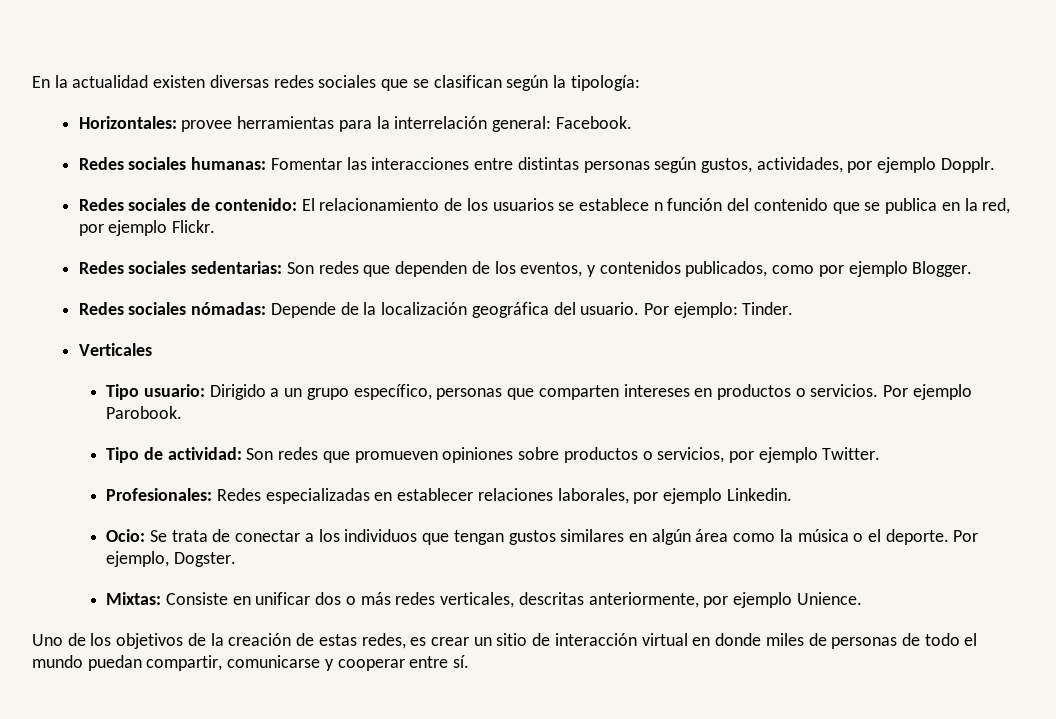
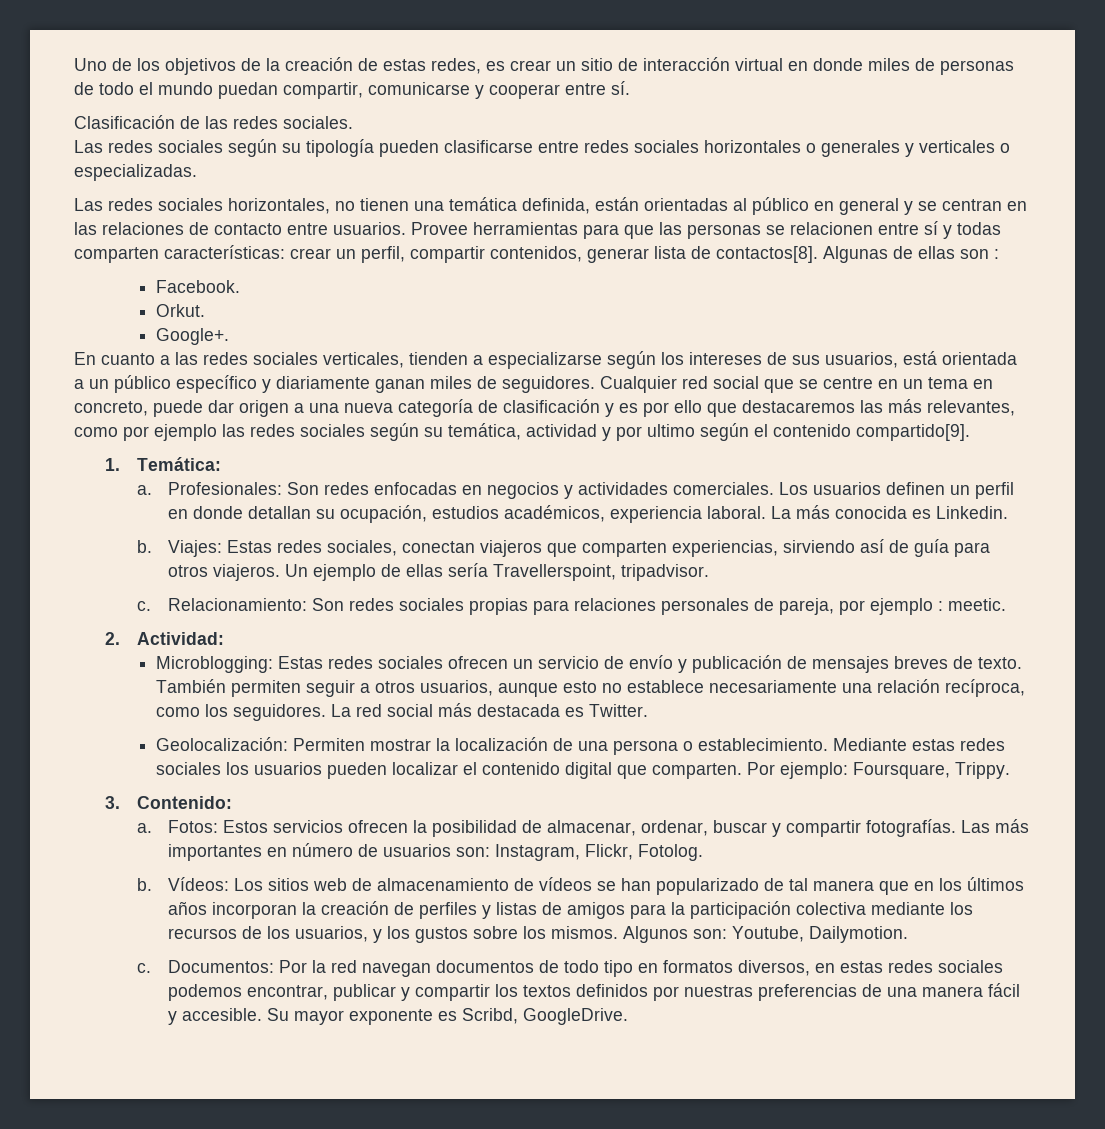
- En la actualidad existen diversas redes sociales que se clasifican según la tipología:
- Horizontales: provee herramientas para la interrelación general: Facebook.
- Redes sociales humanas: Fomentar las interacciones entre distintas personas según gustos, actividades, por ejemplo Dopplr.
- Redes sociales de contenido: El relacionamiento de los usuarios se establece n función del contenido que se publica en la red, por ejemplo Flickr.
- Redes sociales sedentarias: Son redes que dependen de los eventos, y contenidos publicados, como por ejemplo Blogger.
- Redes sociales nómadas: Depende de la localización geográfica del usuario. Por ejemplo: Tinder.
- Verticales
- Tipo usuario: Dirigido a un grupo específico, personas que comparten intereses en productos o servicios. Por ejemplo Parobook.
- Tipo de actividad: Son redes que promueven opiniones sobre productos o servicios, por ejemplo Twitter.
- Profesionales: Redes especializadas en establecer relaciones laborales, por ejemplo Linkedin.
- Ocio: Se trata de conectar a los individuos que tengan gustos similares en algún área como la música o el deporte. Por ejemplo, Dogster.
- Mixtas: Consiste en unificar dos o más redes verticales, descritas anteriormente, por ejemplo Unience.
+ Clasificación de las redes sociales.
+ Las redes sociales según su tipología pueden clasificarse entre redes sociales horizontales o generales y verticales o especializadas.
+ Las redes sociales horizontales, no tienen una temática definida, están orientadas al público en general y se centran en las relaciones de contacto entre usuarios. Provee herramientas para que las personas se relacionen entre sí y todas comparten características: crear un perfil, compartir contenidos, generar lista de contactos[8]. Algunas de ellas son :
+ Facebook.
+ Orkut.
+ Google+.
+ En cuanto a las redes sociales verticales, tienden a especializarse según los intereses de sus usuarios, está orientada a un público específico y diariamente ganan miles de seguidores. Cualquier red social que se centre en un tema en concreto, puede dar origen a una nueva categoría de clasificación y es por ello que destacaremos las más relevantes, como por ejemplo las redes sociales según su temática, actividad y por ultimo según el contenido compartido[9].
+ 1. Temática:
+ a. Profesionales: Son redes enfocadas en negocios y actividades comerciales. Los usuarios definen un perfil en donde detallan su ocupación, estudios académicos, experiencia laboral. La más conocida es Linkedin.
+ b. Viajes: Estas redes sociales, conectan viajeros que comparten experiencias, sirviendo así de guía para otros viajeros. Un ejemplo de ellas sería Travellerspoint, tripadvisor.
+ c. Relacionamiento: Son redes sociales propias para relaciones personales de pareja, por ejemplo : meetic.
+ 2. Actividad:
+ Microblogging: Estas redes sociales ofrecen un servicio de envío y publicación de mensajes breves de texto. También permiten seguir a otros usuarios, aunque esto no establece necesariamente una relación recíproca, como los seguidores. La red social más destacada es Twitter.
+ Geolocalización: Permiten mostrar la localización de una persona o establecimiento. Mediante estas redes sociales los usuarios pueden localizar el contenido digital que comparten. Por ejemplo: Foursquare, Trippy.
+ 3. Contenido:
+ a. Fotos: Estos servicios ofrecen la posibilidad de almacenar, ordenar, buscar y compartir fotografías. Las más importantes en número de usuarios son: Instagram, Flickr, Fotolog.
+ b. Vídeos: Los sitios web de almacenamiento de vídeos se han popularizado de tal manera que en los últimos años incorporan la creación de perfiles y listas de amigos para la participación colectiva mediante los recursos de los usuarios, y los gustos sobre los mismos. Algunos son: Youtube, Dailymotion.
+ c. Documentos: Por la red navegan documentos de todo tipo en formatos diversos, en estas redes sociales podemos encontrar, publicar y compartir los textos definidos por nuestras preferencias de una manera fácil y accesible. Su mayor exponente es Scribd, GoogleDrive.

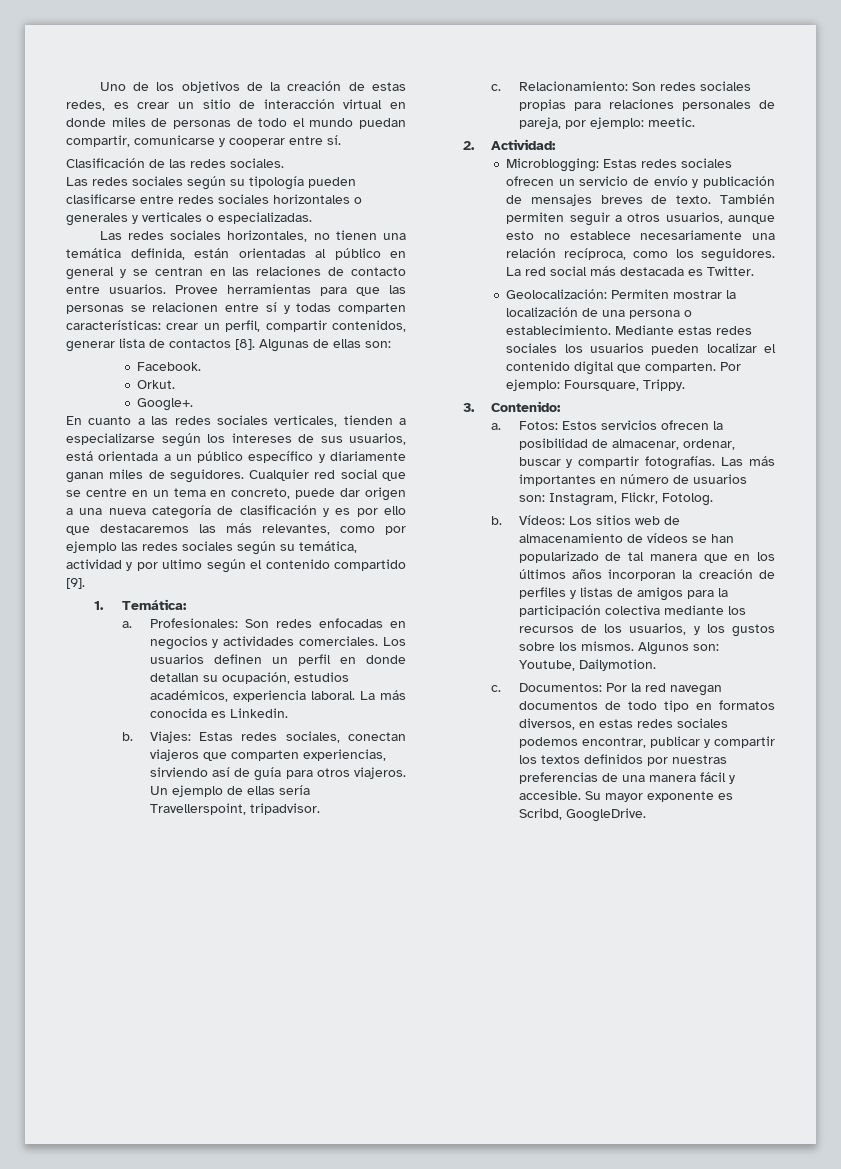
- Provee herramientas para que las personas se relacionen entre sí y todas comparten características: crear un perfil, compartir contenidos, generar lista de contactos[8].
+ Provee herramientas para que las personas se relacionen entre sí y todas comparten características: crear un perfil, compartir contenidos, generar lista de contactos [8].
- Algunas de ellas son :
+ Algunas de ellas son:
- Cualquier red social que se centre en un tema en concreto, puede dar origen a una nueva categoría de clasificación y es por ello que destacaremos las más relevantes, como por ejemplo las redes sociales según su temática, actividad y por ultimo según el contenido compartido[9].
+ Cualquier red social que se centre en un tema en concreto, puede dar origen a una nueva categoría de clasificación y es por ello que destacaremos las más relevantes, como por ejemplo las redes sociales según su temática, actividad y por ultimo según el contenido compartido [9].
- Relacionamiento: Son redes sociales propias para relaciones personales de pareja, por ejemplo : meetic.
+ Relacionamiento: Son redes sociales propias para relaciones personales de pareja, por ejemplo: meetic.

